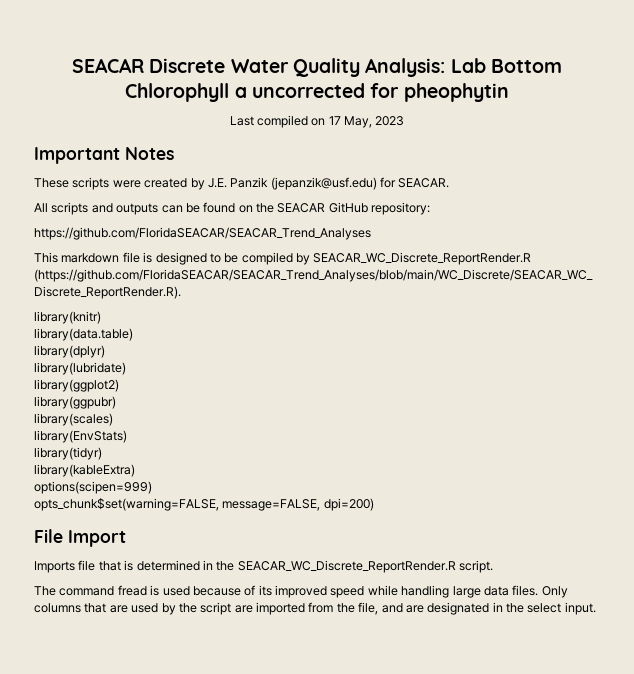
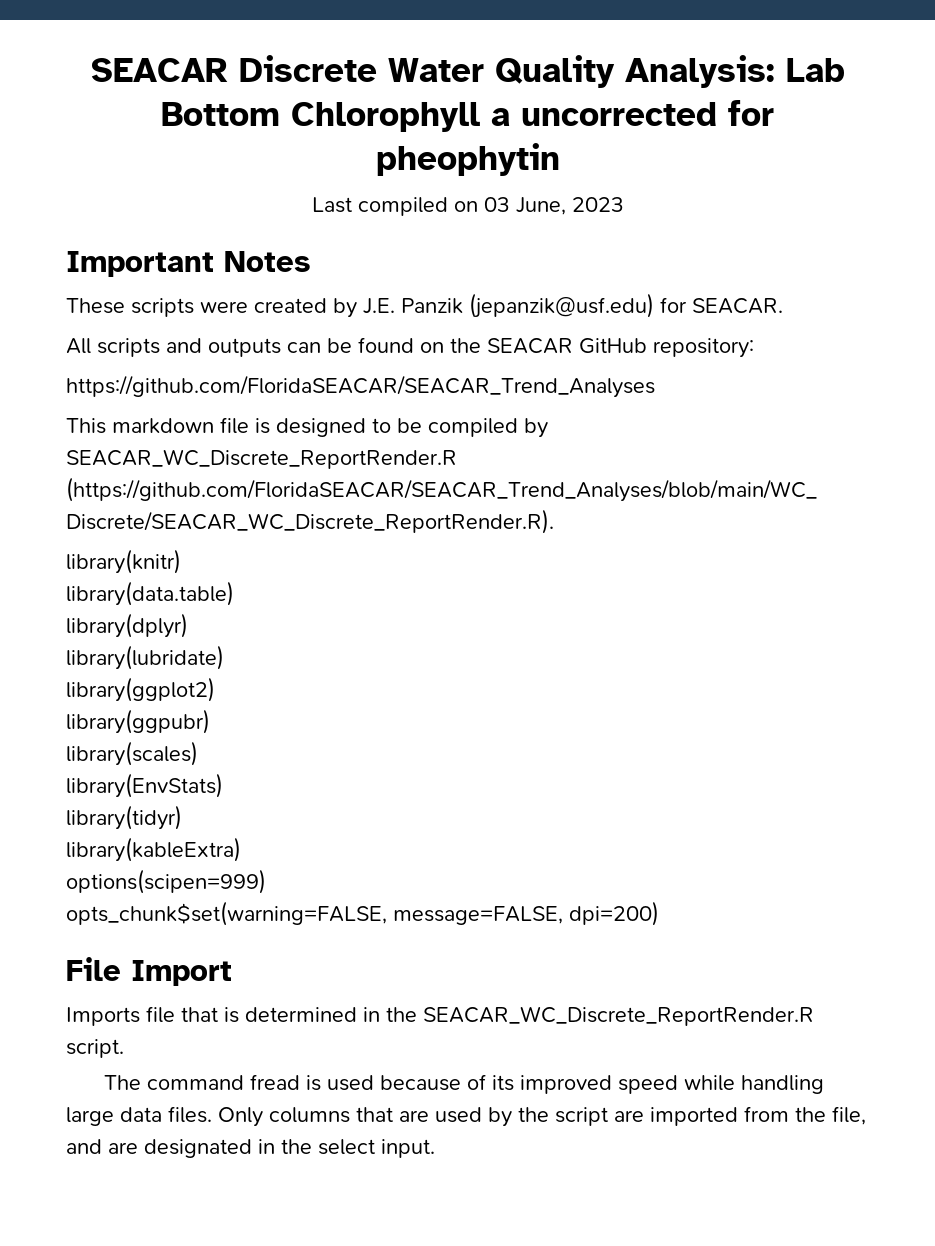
- Last compiled on 17 May, 2023
+ Last compiled on 03 June, 2023

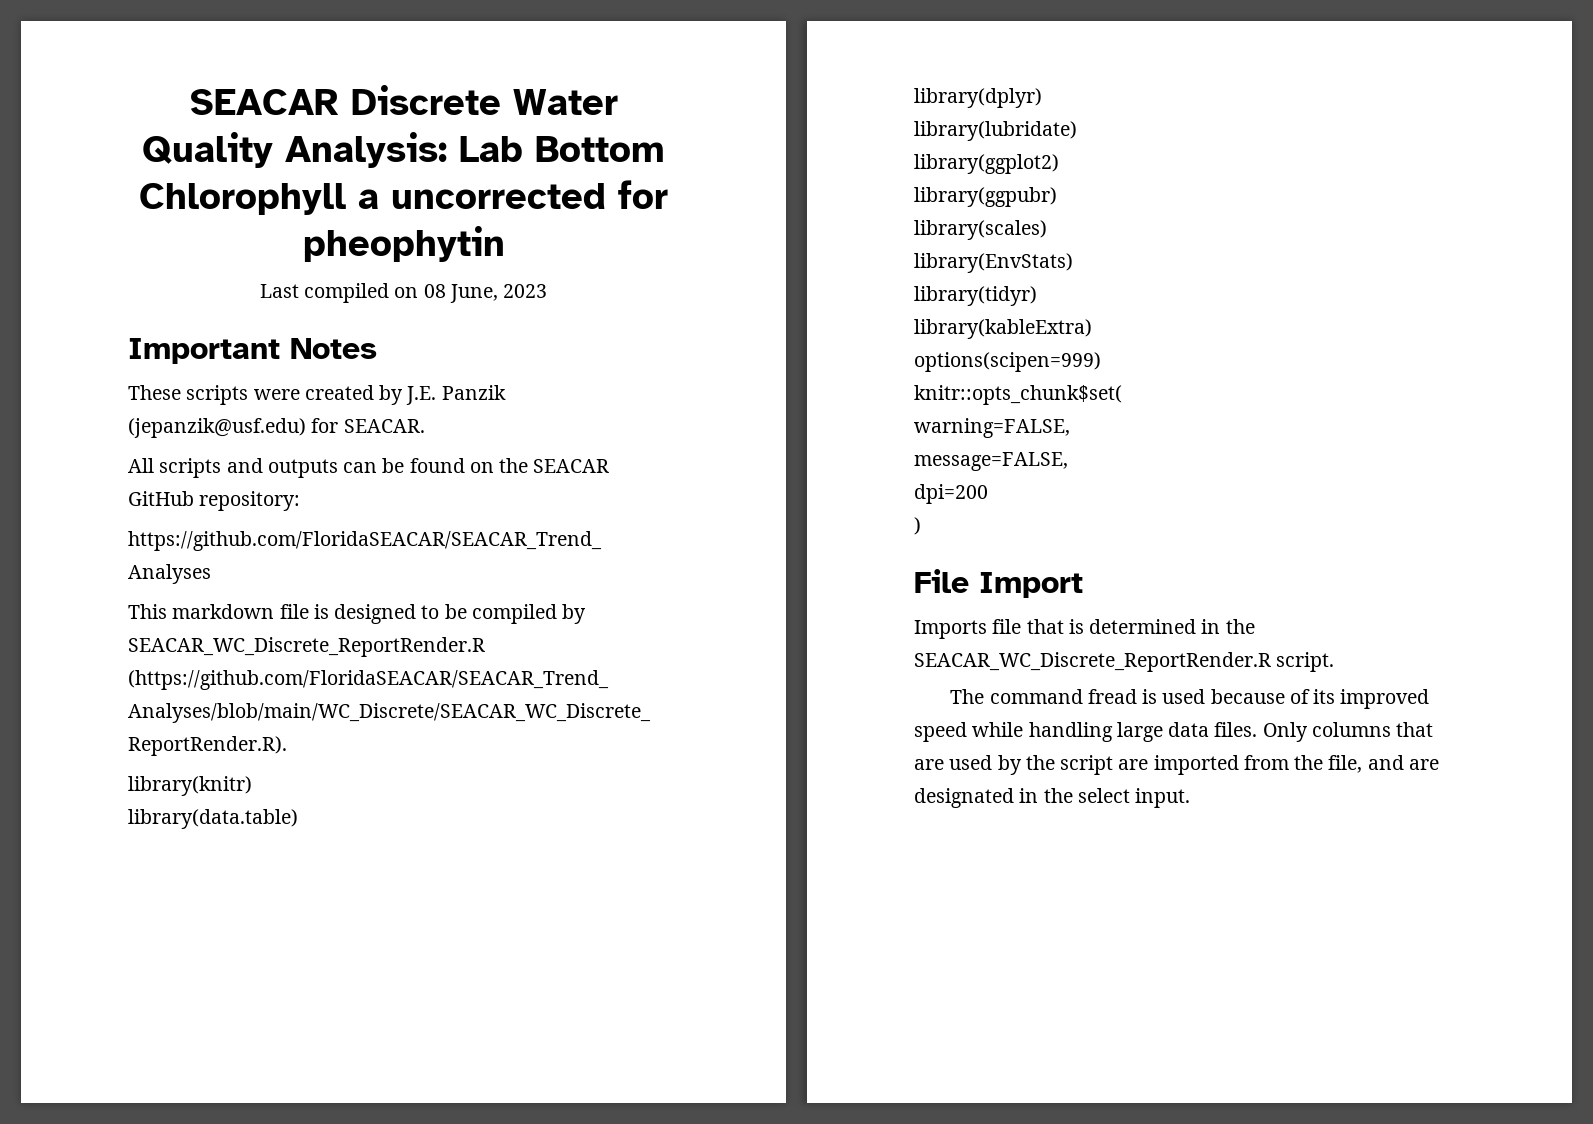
- Last compiled on 03 June, 2023
+ Last compiled on 08 June, 2023
- opts_chunk$set(warning=FALSE, message=FALSE, dpi=200)
+ knitr::opts_chunk$set(
+ warning=FALSE,
+ message=FALSE,
+ dpi=200
+ )

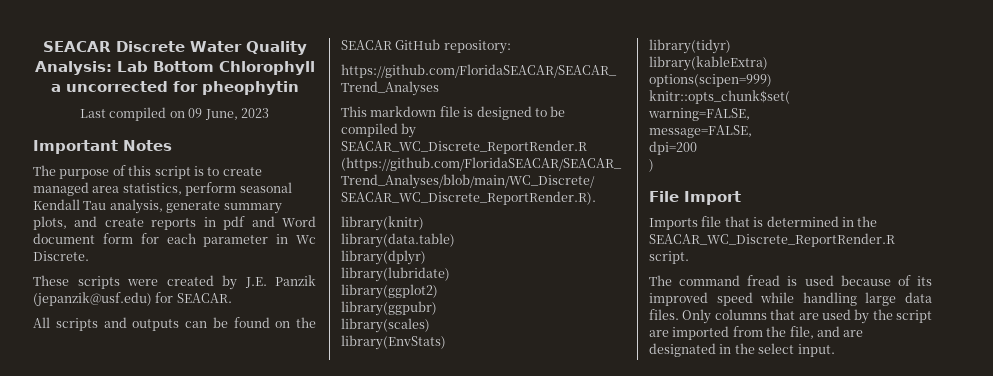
- Last compiled on 08 June, 2023
+ Last compiled on 09 June, 2023
+ The purpose of this script is to create managed area statistics, perform seasonal Kendall Tau analysis, generate summary plots, and create reports in pdf and Word document form for each parameter in Wc Discrete.

